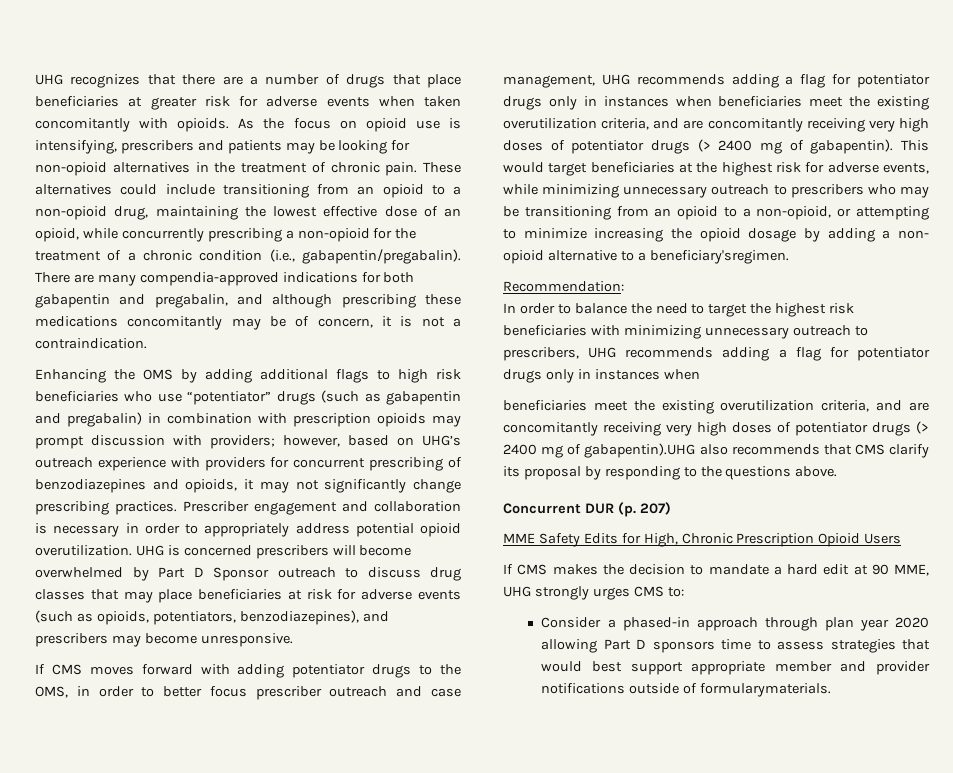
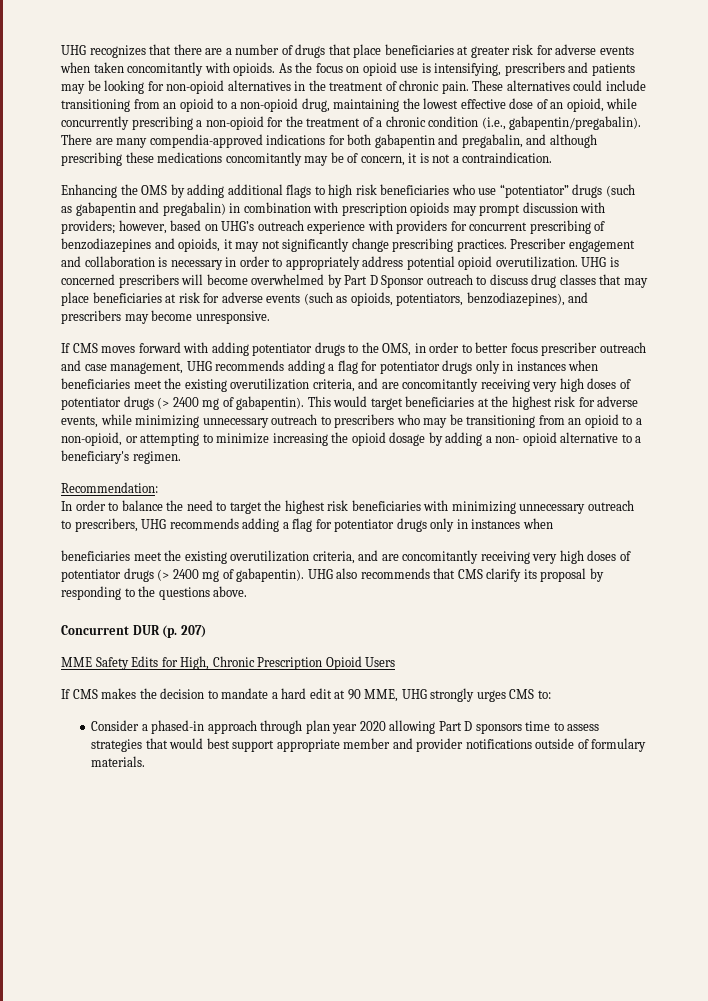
- This would target beneficiaries at the highest risk for adverse events, while minimizing unnecessary outreach to prescribers who may be transitioning from an opioid to a non-opioid, or attempting to minimize increasing the opioid dosage by adding a non- opioid alternative to a beneficiary'sregimen.
+ This would target beneficiaries at the highest risk for adverse events, while minimizing unnecessary outreach to prescribers who may be transitioning from an opioid to a non-opioid, or attempting to minimize increasing the opioid dosage by adding a non- opioid alternative to a beneficiary's regimen.
- beneficiaries meet the existing overutilization criteria, and are concomitantly receiving very high doses of potentiator drugs (> 2400 mg of gabapentin).UHG also recommends that CMS clarify its proposal by responding to the questions above.
+ beneficiaries meet the existing overutilization criteria, and are concomitantly receiving very high doses of potentiator drugs (> 2400 mg of gabapentin). UHG also recommends that CMS clarify its proposal by responding to the questions above.
- Consider a phased-in approach through plan year 2020 allowing Part D sponsors time to assess strategies that would best support appropriate member and provider notifications outside of formularymaterials.
+ Consider a phased-in approach through plan year 2020 allowing Part D sponsors time to assess strategies that would best support appropriate member and provider notifications outside of formulary materials.

